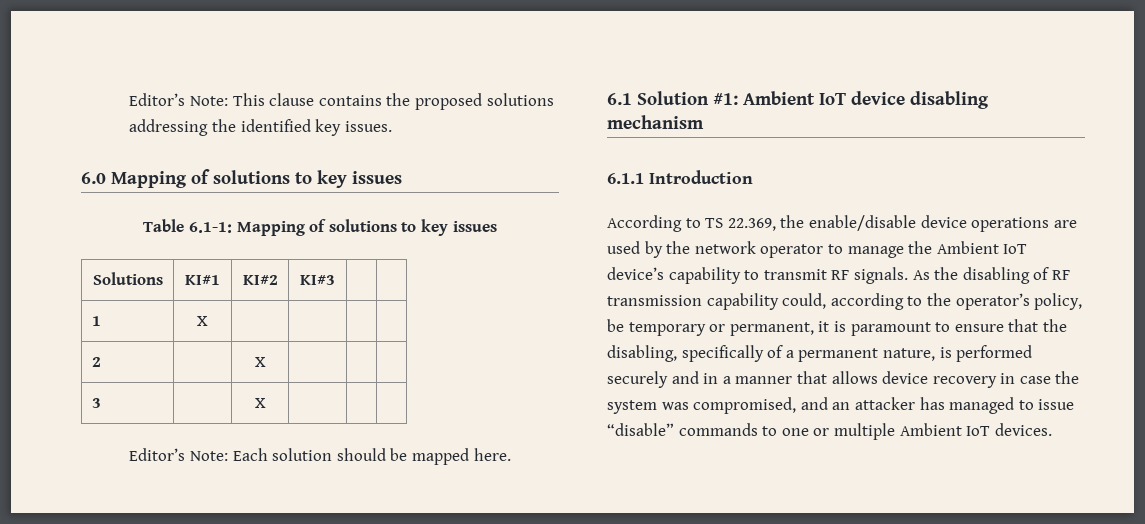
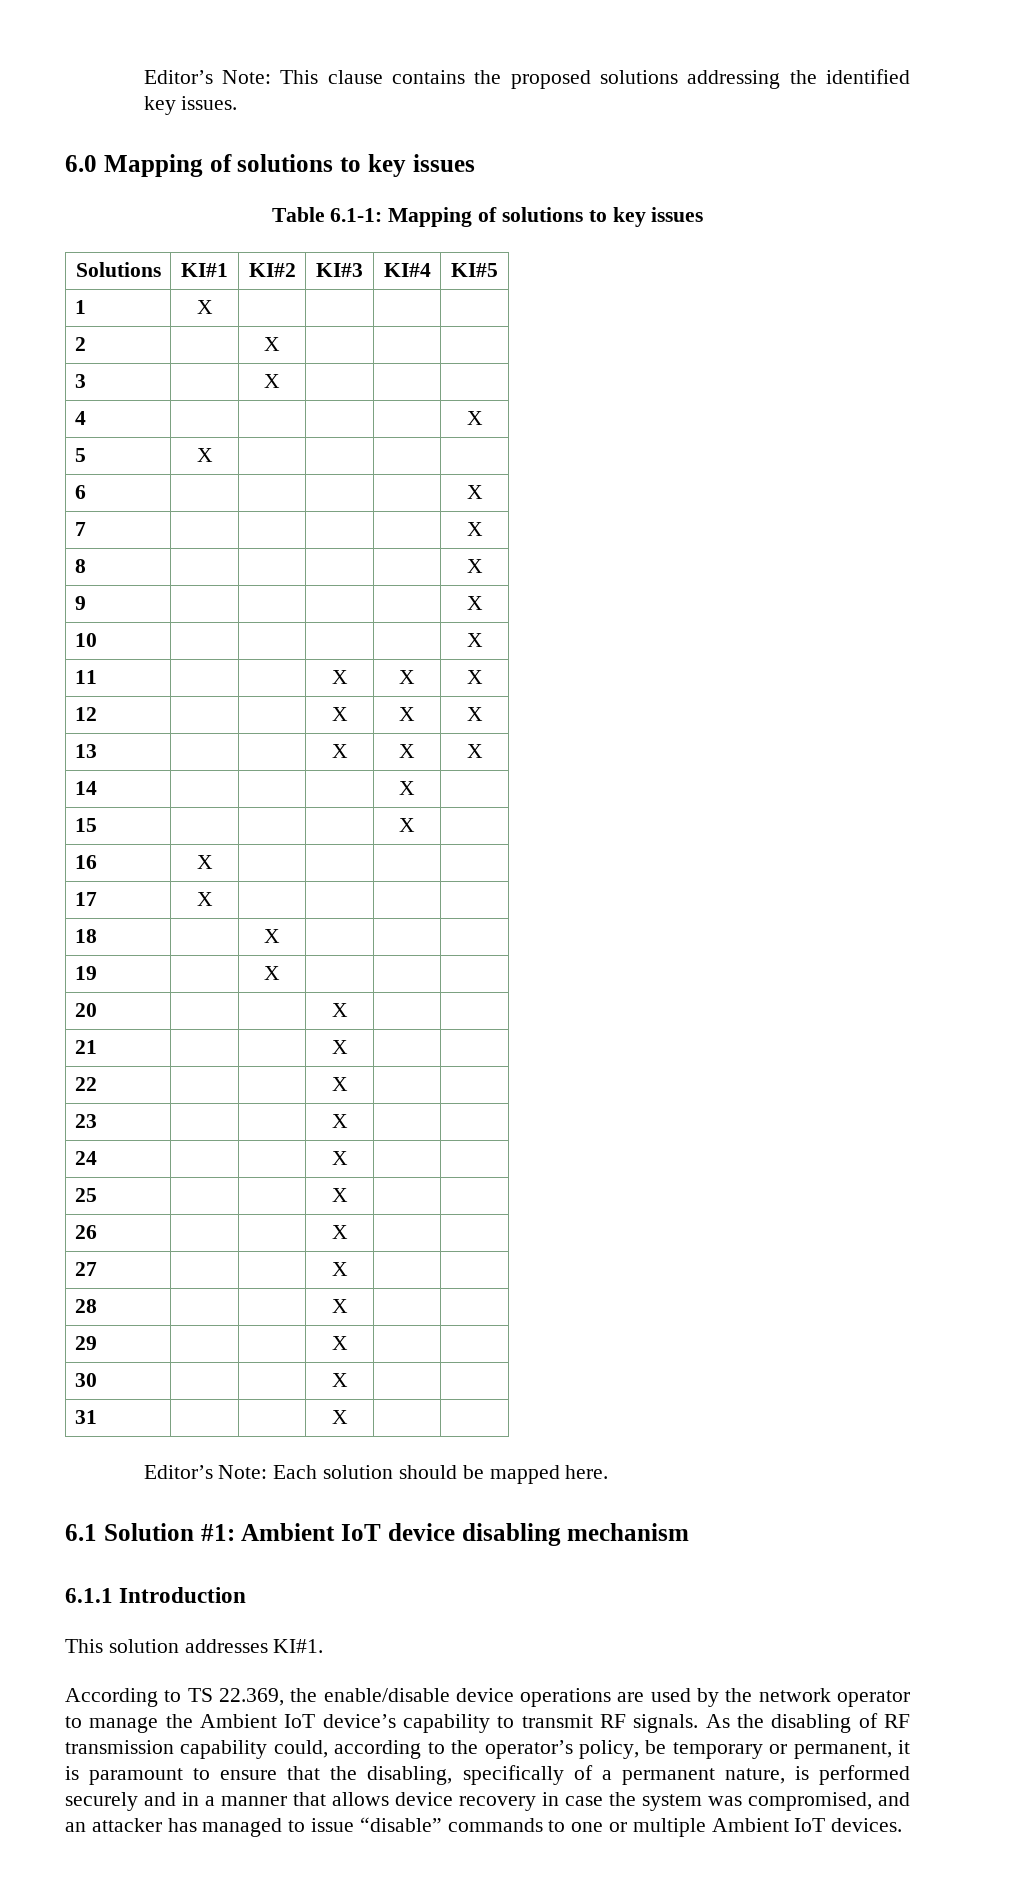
- Solutions | KI#1 | KI#2 | KI#3 | |
+ Solutions | KI#1 | KI#2 | KI#3 | KI#4 | KI#5
+ 4 | | | | | X
+ 5 | X | | | |
+ 6 | | | | | X
+ 7 | | | | | X
+ 8 | | | | | X
+ 9 | | | | | X
+ 10 | | | | | X
+ 11 | | | X | X | X
+ 12 | | | X | X | X
+ 13 | | | X | X | X
+ 14 | | | | X |
+ 15 | | | | X |
+ 16 | X | | | |
+ 17 | X | | | |
+ 18 | | X | | |
+ 19 | | X | | |
+ 20 | | | X | |
+ 21 | | | X | |
+ 22 | | | X | |
+ 23 | | | X | |
+ 24 | | | X | |
+ 25 | | | X | |
+ 26 | | | X | |
+ 27 | | | X | |
+ 28 | | | X | |
+ 29 | | | X | |
+ 30 | | | X | |
+ 31 | | | X | |
+ This solution addresses KI#1.

